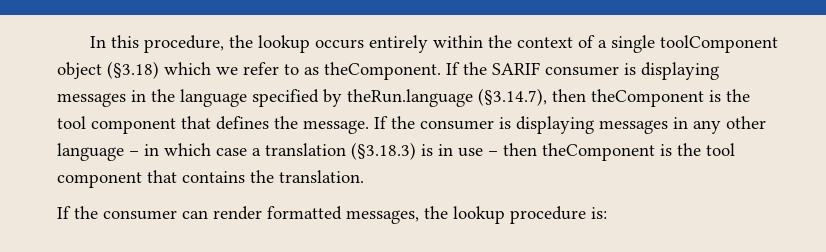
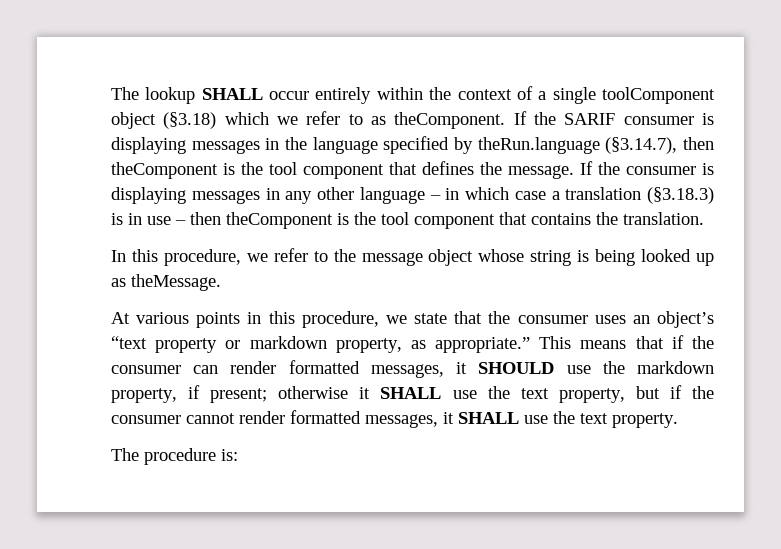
- In this procedure, the lookup occurs entirely within the context of a single toolComponent object (§3.18) which we refer to as theComponent.
+ The lookup SHALL occur entirely within the context of a single toolComponent object (§3.18) which we refer to as theComponent.
- If the consumer can render formatted messages, the lookup procedure is:
+ In this procedure, we refer to the message object whose string is being looked up as theMessage.
+ At various points in this procedure, we state that the consumer uses an object’s “text property or markdown property, as appropriate.” This means that if the consumer can render formatted messages, it SHOULD use the markdown property, if present; otherwise it SHALL use the text property, but if the consumer cannot render formatted messages, it SHALL use the text property.
+ The procedure is:

